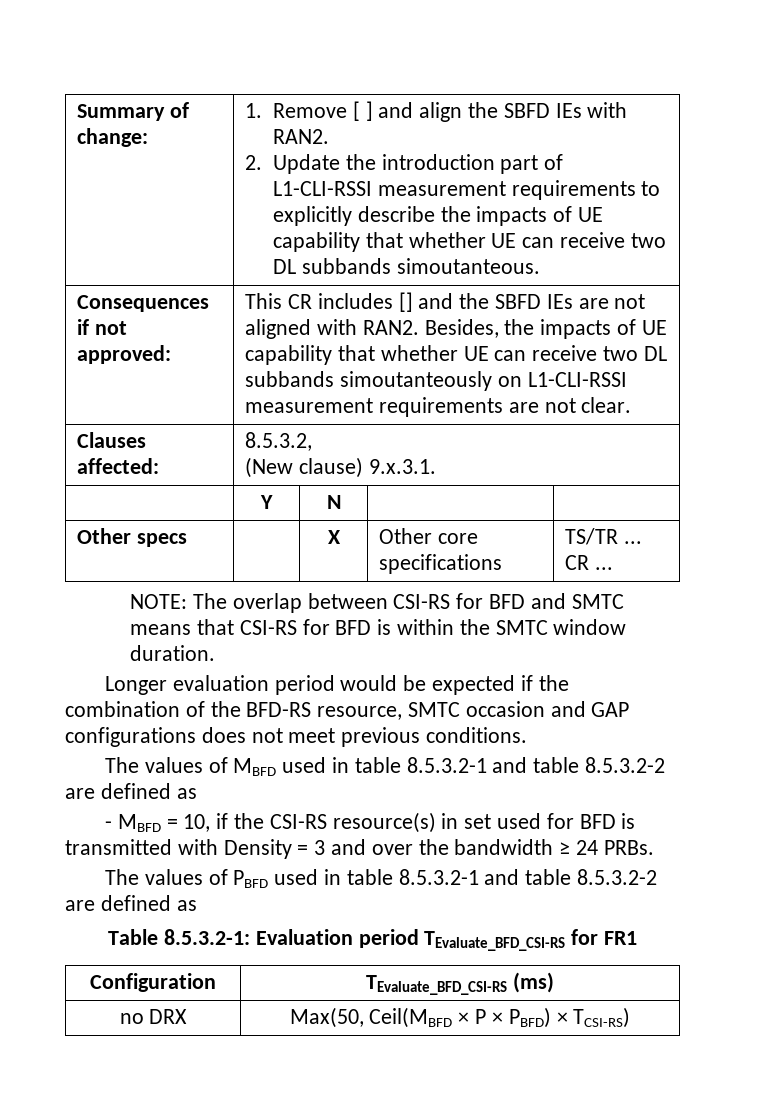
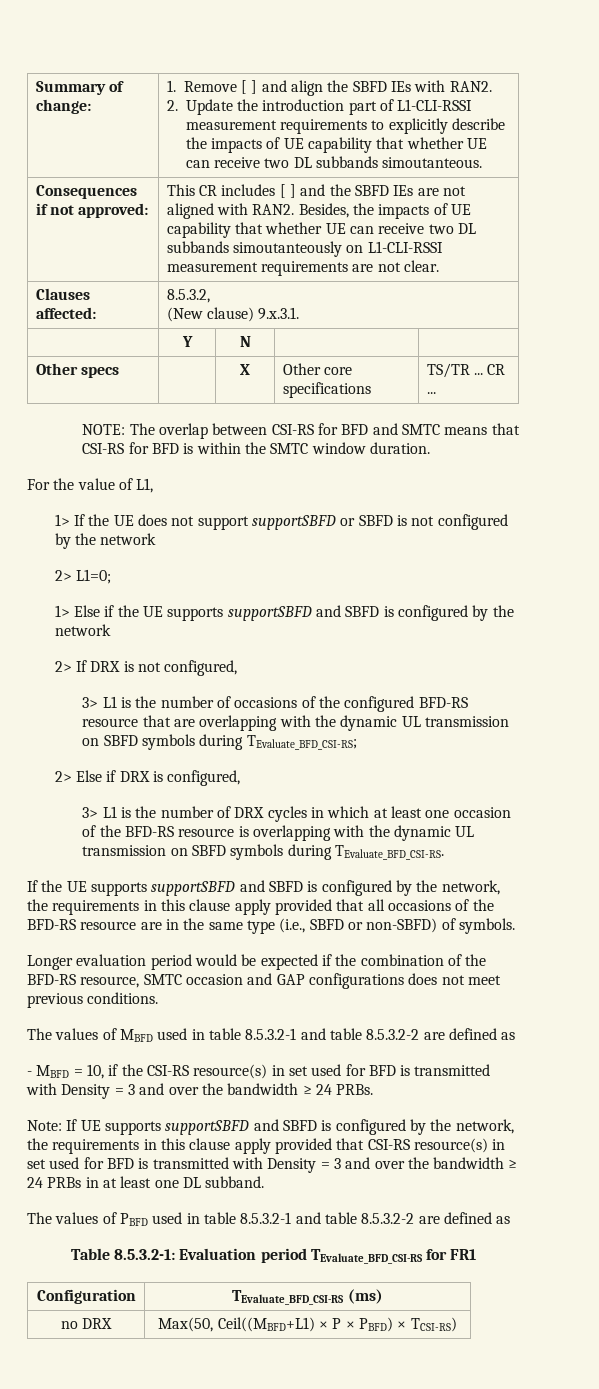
- Consequences if not approved: | This CR includes [] and the SBFD IEs are not aligned with RAN2. Besides, the impacts of UE capability that whether UE can receive two DL subbands simoutanteously on L1-CLI-RSSI measurement requirements are not clear.
+ Consequences if not approved: | This CR includes [ ] and the SBFD IEs are not aligned with RAN2. Besides, the impacts of UE capability that whether UE can receive two DL subbands simoutanteously on L1-CLI-RSSI measurement requirements are not clear.
+ For the value of L1,
+ 1> If the UE does not support supportSBFD or SBFD is not configured by the network
+ 2> L1=0;
+ 1> Else if the UE supports supportSBFD and SBFD is configured by the network
+ 2> If DRX is not configured,
+ 3> L1 is the number of occasions of the configured BFD-RS resource that are overlapping with the dynamic UL transmission on SBFD symbols during TEvaluate_BFD_CSI-RS;
+ 2> Else if DRX is configured,
+ 3> L1 is the number of DRX cycles in which at least one occasion of the BFD-RS resource is overlapping with the dynamic UL transmission on SBFD symbols during TEvaluate_BFD_CSI-RS.
+ If the UE supports supportSBFD and SBFD is configured by the network, the requirements in this clause apply provided that all occasions of the BFD-RS resource are in the same type (i.e., SBFD or non-SBFD) of symbols.
+ Note: If UE supports supportSBFD and SBFD is configured by the network, the requirements in this clause apply provided that CSI-RS resource(s) in set used for BFD is transmitted with Density = 3 and over the bandwidth ≥ 24 PRBs in at least one DL subband.
- no DRX | Max(50, Ceil(MBFD × P × PBFD) × TCSI-RS)
+ no DRX | Max(50, Ceil((MBFD+L1) × P × PBFD) × TCSI-RS)

